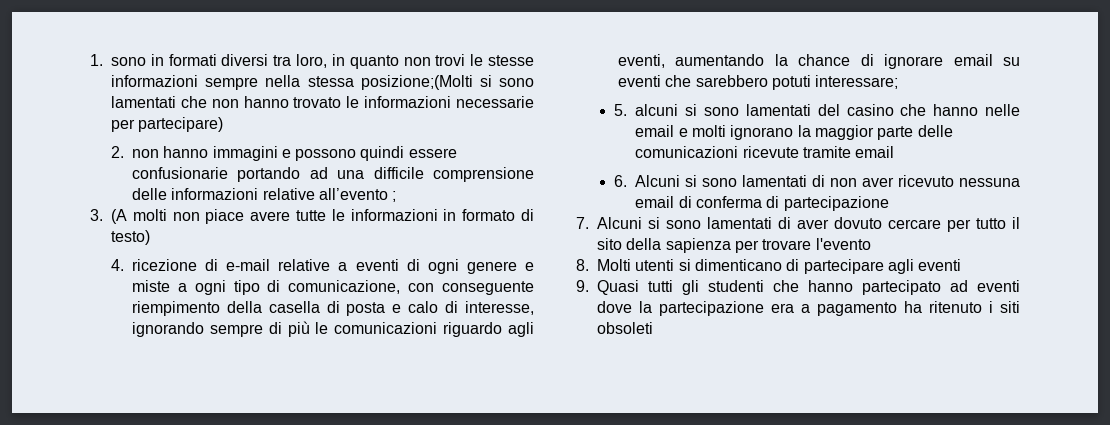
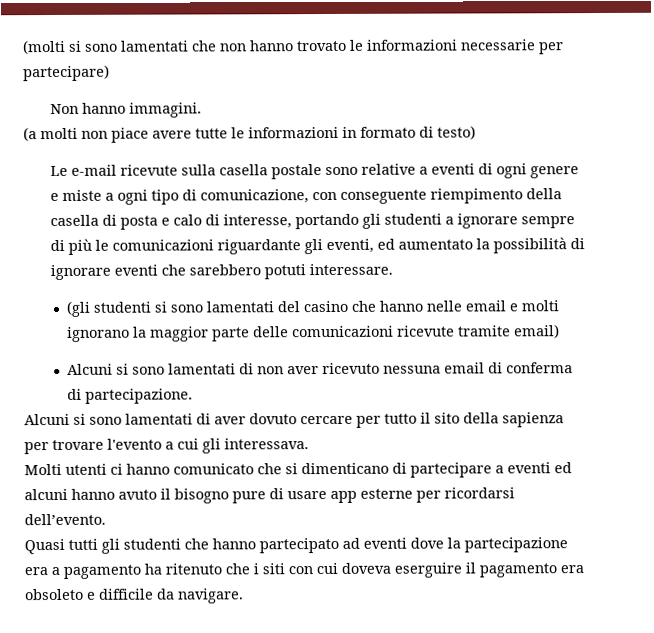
- 1. sono in formati diversi tra loro, in quanto non trovi le stesse informazioni sempre nella stessa posizione;(Molti si sono lamentati che non hanno trovato le informazioni necessarie per partecipare)
+ (molti si sono lamentati che non hanno trovato le informazioni necessarie per partecipare)
- 2. non hanno immagini e possono quindi essere confusionarie portando ad una difficile comprensione delle informazioni relative all’evento ;
- 3. (A molti non piace avere tutte le informazioni in formato di testo)
+ Non hanno immagini.
+ (a molti non piace avere tutte le informazioni in formato di testo)
- 4. ricezione di e-mail relative a eventi di ogni genere e miste a ogni tipo di comunicazione, con conseguente riempimento della casella di posta e calo di interesse, ignorando sempre di più le comunicazioni riguardo agli eventi, aumentando la chance di ignorare email su eventi che sarebbero potuti interessare;
- 5. alcuni si sono lamentati del casino che hanno nelle email e molti ignorano la maggior parte delle comunicazioni ricevute tramite email
- 6. Alcuni si sono lamentati di non aver ricevuto nessuna email di conferma di partecipazione
- 7. Alcuni si sono lamentati di aver dovuto cercare per tutto il sito della sapienza per trovare l'evento
- 8. Molti utenti si dimenticano di partecipare agli eventi
- 9. Quasi tutti gli studenti che hanno partecipato ad eventi dove la partecipazione era a pagamento ha ritenuto i siti obsoleti
+ Le e-mail ricevute sulla casella postale sono relative a eventi di ogni genere e miste a ogni tipo di comunicazione, con conseguente riempimento della casella di posta e calo di interesse, portando gli studenti a ignorare sempre di più le comunicazioni riguardante gli eventi, ed aumentato la possibilità di ignorare eventi che sarebbero potuti interessare.
+ (gli studenti si sono lamentati del casino che hanno nelle email e molti ignorano la maggior parte delle comunicazioni ricevute tramite email)
+ Alcuni si sono lamentati di non aver ricevuto nessuna email di conferma di partecipazione.
+ Alcuni si sono lamentati di aver dovuto cercare per tutto il sito della sapienza per trovare l'evento a cui gli interessava.
+ Molti utenti ci hanno comunicato che si dimenticano di partecipare a eventi ed alcuni hanno avuto il bisogno pure di usare app esterne per ricordarsi dell’evento.
+ Quasi tutti gli studenti che hanno partecipato ad eventi dove la partecipazione era a pagamento ha ritenuto che i siti con cui doveva eserguire il pagamento era obsoleto e difficile da navigare.

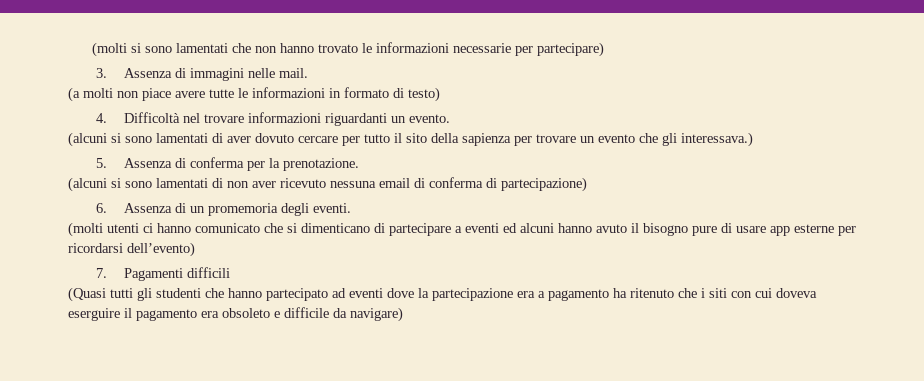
- Non hanno immagini.
+ 3. Assenza di immagini nelle mail.
- Le e-mail ricevute sulla casella postale sono relative a eventi di ogni genere e miste a ogni tipo di comunicazione, con conseguente riempimento della casella di posta e calo di interesse, portando gli studenti a ignorare sempre di più le comunicazioni riguardante gli eventi, ed aumentato la possibilità di ignorare eventi che sarebbero potuti interessare.
- (gli studenti si sono lamentati del casino che hanno nelle email e molti ignorano la maggior parte delle comunicazioni ricevute tramite email)
- Alcuni si sono lamentati di non aver ricevuto nessuna email di conferma di partecipazione.
- Alcuni si sono lamentati di aver dovuto cercare per tutto il sito della sapienza per trovare l'evento a cui gli interessava.
- Molti utenti ci hanno comunicato che si dimenticano di partecipare a eventi ed alcuni hanno avuto il bisogno pure di usare app esterne per ricordarsi dell’evento.
- Quasi tutti gli studenti che hanno partecipato ad eventi dove la partecipazione era a pagamento ha ritenuto che i siti con cui doveva eserguire il pagamento era obsoleto e difficile da navigare.
+ 4. Difficoltà nel trovare informazioni riguardanti un evento.
+ (alcuni si sono lamentati di aver dovuto cercare per tutto il sito della sapienza per trovare un evento che gli interessava.)
+ 5. Assenza di conferma per la prenotazione.
+ (alcuni si sono lamentati di non aver ricevuto nessuna email di conferma di partecipazione)
+ 6. Assenza di un promemoria degli eventi.
+ (molti utenti ci hanno comunicato che si dimenticano di partecipare a eventi ed alcuni hanno avuto il bisogno pure di usare app esterne per ricordarsi dell’evento)
+ 7. Pagamenti difficili
+ (Quasi tutti gli studenti che hanno partecipato ad eventi dove la partecipazione era a pagamento ha ritenuto che i siti con cui doveva eserguire il pagamento era obsoleto e difficile da navigare)

